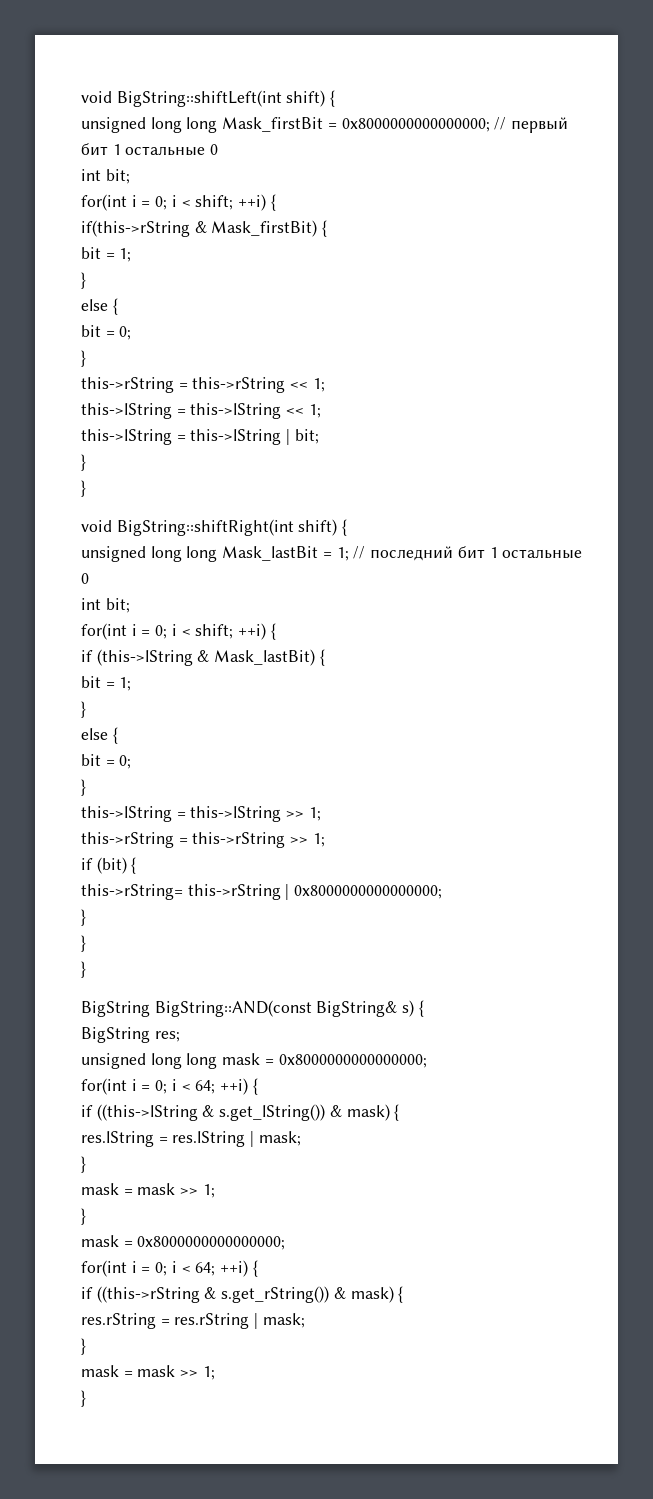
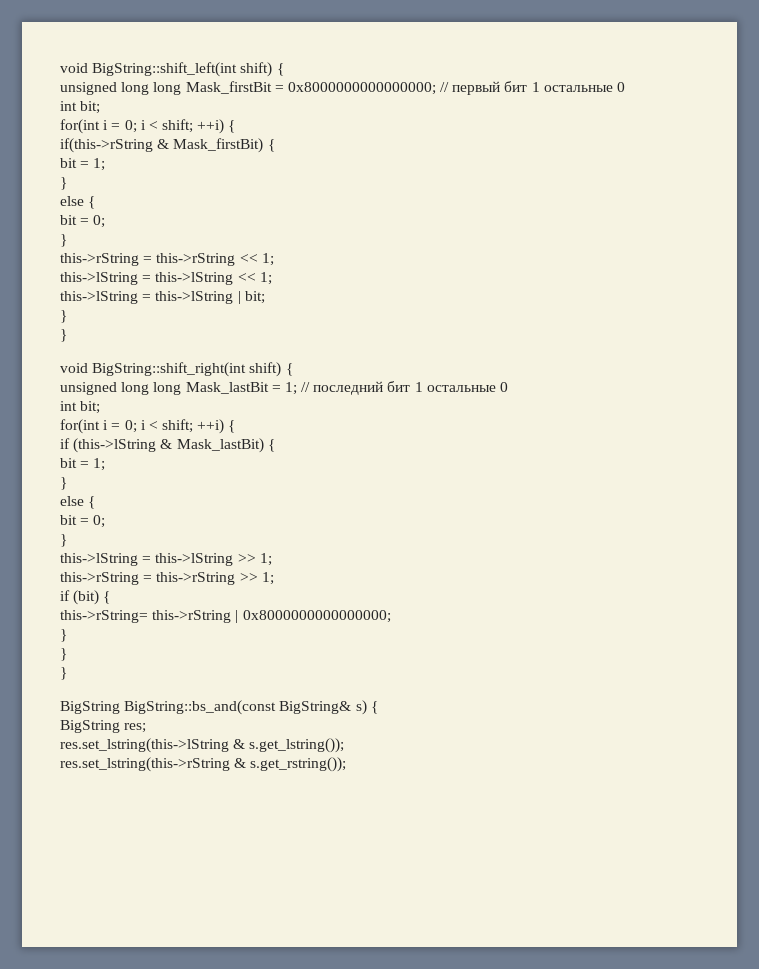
- void BigString::shiftLeft(int shift) {
+ void BigString::shift_left(int shift) {
- void BigString::shiftRight(int shift) {
+ void BigString::shift_right(int shift) {
- BigString BigString::AND(const BigString& s) {
+ BigString BigString::bs_and(const BigString& s) {
- unsigned long long mask = 0x8000000000000000;
- for(int i = 0; i < 64; ++i) {
- if ((this->lString & s.get_lString()) & mask) {
- res.lString = res.lString | mask;
- }
- mask = mask >> 1;
- }
- mask = 0x8000000000000000;
- for(int i = 0; i < 64; ++i) {
- if ((this->rString & s.get_rString()) & mask) {
- res.rString = res.rString | mask;
- }
- mask = mask >> 1;
- }
+ res.set_lstring(this->lString & s.get_lstring());
+ res.set_lstring(this->rString & s.get_rstring());

